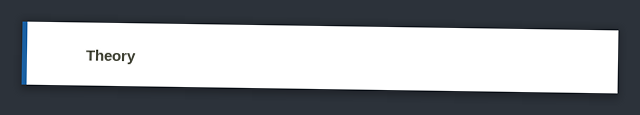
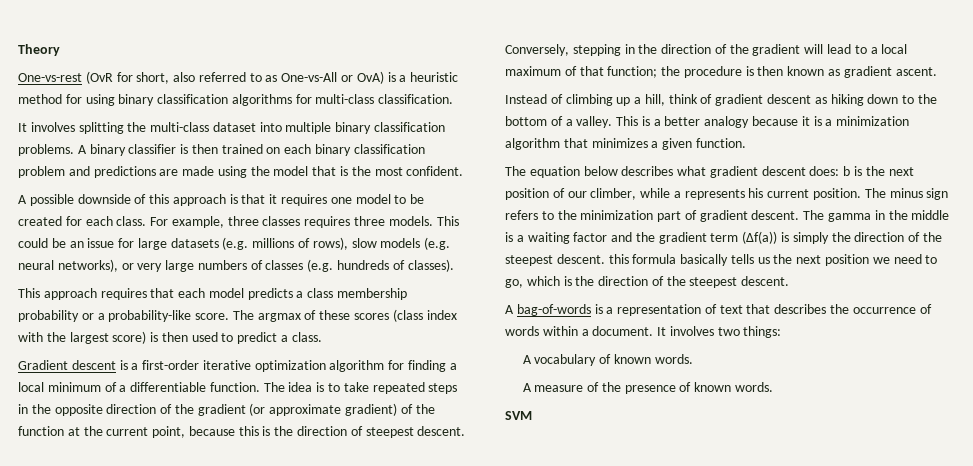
+ One-vs-rest (OvR for short, also referred to as One-vs-All or OvA) is a heuristic method for using binary classification algorithms for multi-class classification.
+ It involves splitting the multi-class dataset into multiple binary classification problems. A binary classifier is then trained on each binary classification problem and predictions are made using the model that is the most confident.
+ A possible downside of this approach is that it requires one model to be created for each class. For example, three classes requires three models. This could be an issue for large datasets (e.g. millions of rows), slow models (e.g. neural networks), or very large numbers of classes (e.g. hundreds of classes).
+ This approach requires that each model predicts a class membership probability or a probability-like score. The argmax of these scores (class index with the largest score) is then used to predict a class.
+ Gradient descent is a first-order iterative optimization algorithm for finding a local minimum of a differentiable function. The idea is to take repeated steps in the opposite direction of the gradient (or approximate gradient) of the function at the current point, because this is the direction of steepest descent. Conversely, stepping in the direction of the gradient will lead to a local maximum of that function; the procedure is then known as gradient ascent.
+ Instead of climbing up a hill, think of gradient descent as hiking down to the bottom of a valley. This is a better analogy because it is a minimization algorithm that minimizes a given function.
+ The equation below describes what gradient descent does: b is the next position of our climber, while a represents his current position. The minus sign refers to the minimization part of gradient descent. The gamma in the middle is a waiting factor and the gradient term (Δf(a)) is simply the direction of the steepest descent. this formula basically tells us the next position we need to go, which is the direction of the steepest descent.
+ A bag-of-words is a representation of text that describes the occurrence of words within a document. It involves two things:
+ A vocabulary of known words.
+ A measure of the presence of known words.
+ SVM

